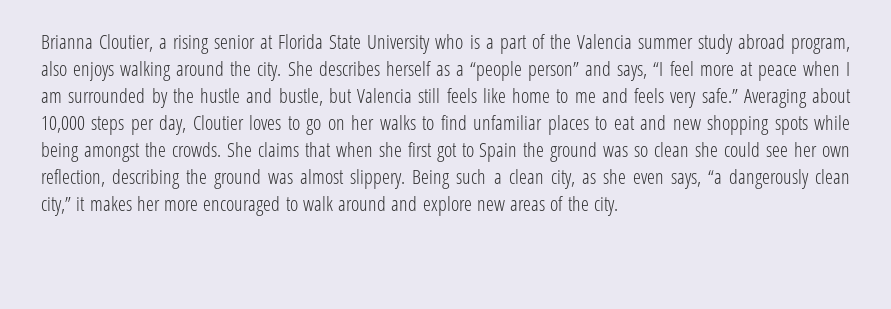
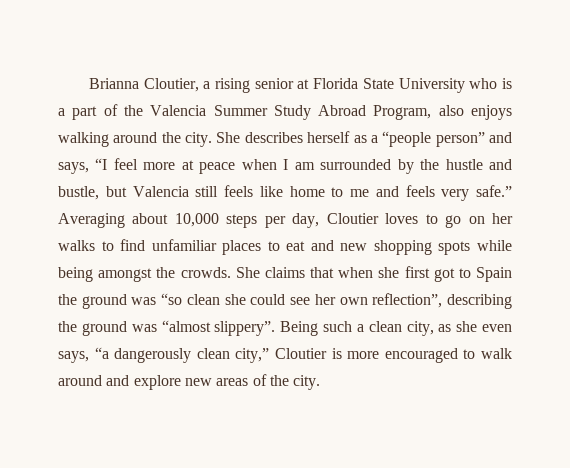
- Brianna Cloutier, a rising senior at Florida State University who is a part of the Valencia summer study abroad program, also enjoys walking around the city.
+ Brianna Cloutier, a rising senior at Florida State University who is a part of the Valencia Summer Study Abroad Program, also enjoys walking around the city.
- She claims that when she first got to Spain the ground was so clean she could see her own reflection, describing the ground was almost slippery.
+ She claims that when she first got to Spain the ground was “so clean she could see her own reflection”, describing the ground was “almost slippery”.
- Being such a clean city, as she even says, “a dangerously clean city,” it makes her more encouraged to walk around and explore new areas of the city.
+ Being such a clean city, as she even says, “a dangerously clean city,” Cloutier is more encouraged to walk around and explore new areas of the city.

